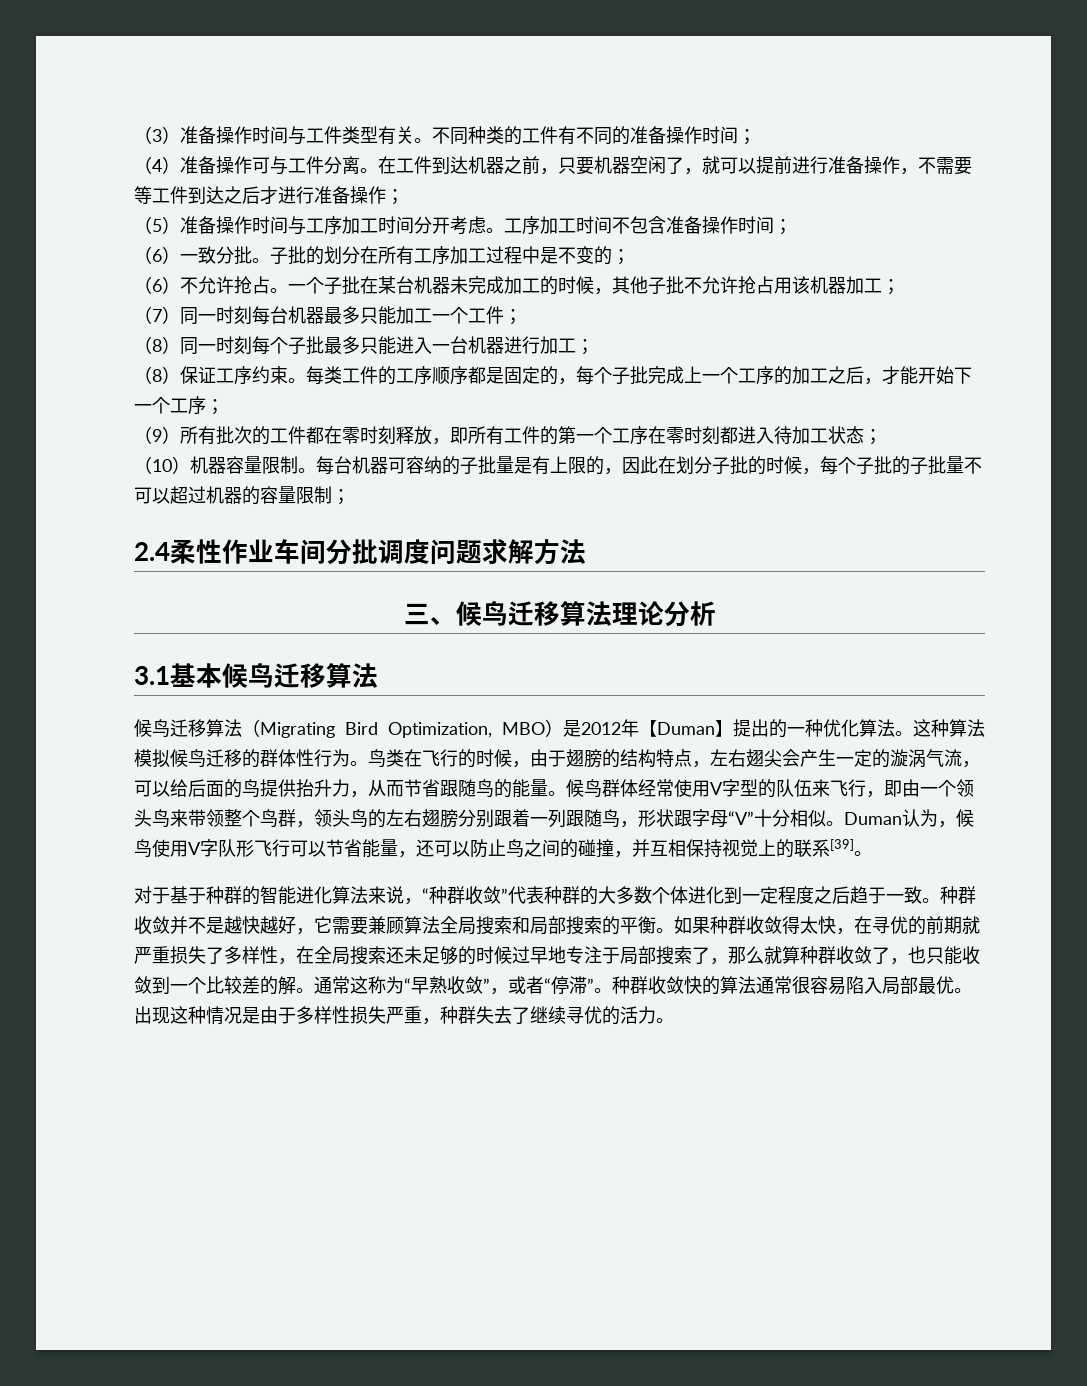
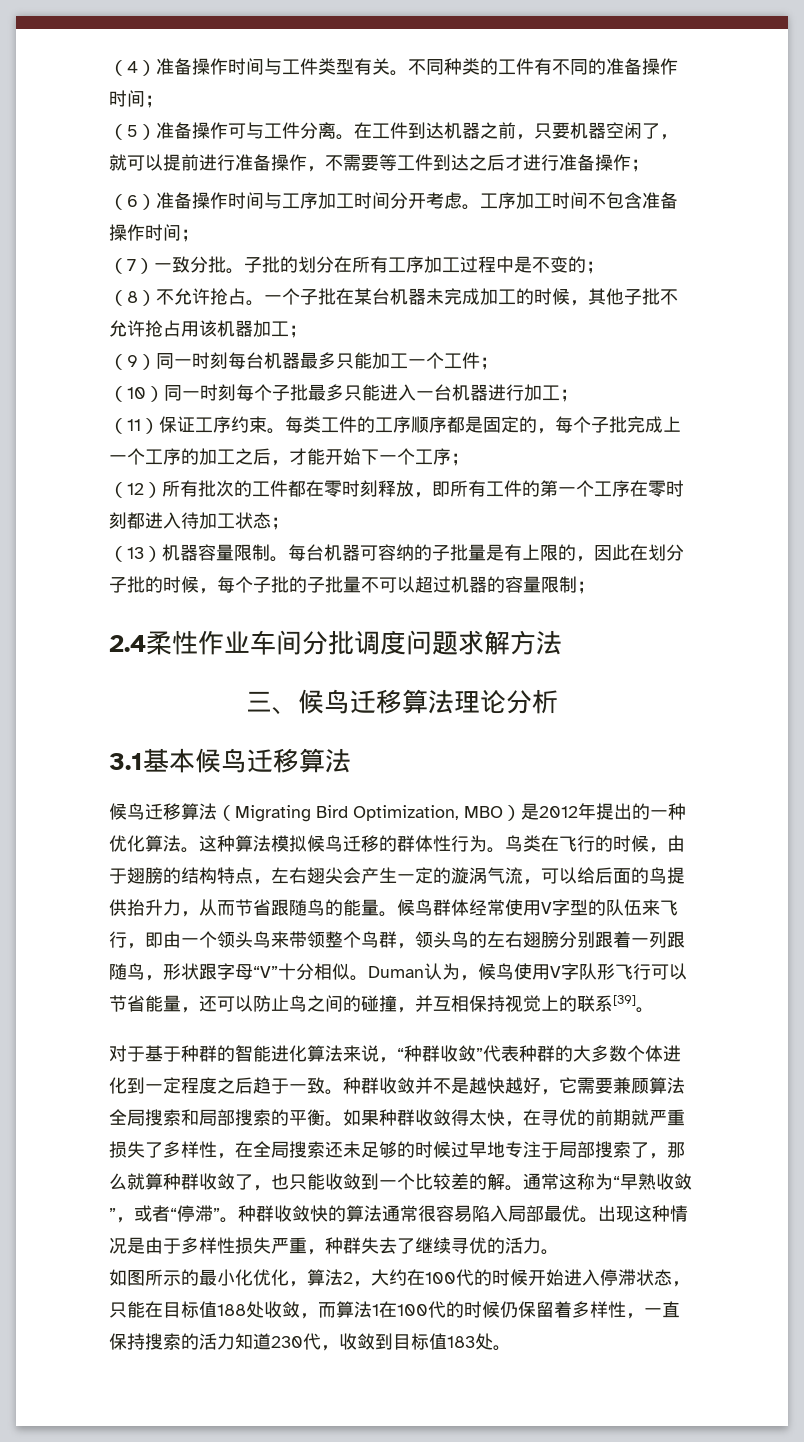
- （3）准备操作时间与工件类型有关。
+ （4）准备操作时间与工件类型有关。
- （4）准备操作可与工件分离。
+ （5）准备操作可与工件分离。
- （5）准备操作时间与工序加工时间分开考虑。
+ （6）准备操作时间与工序加工时间分开考虑。
- （6）一致分批。
+ （7）一致分批。
- （6）不允许抢占。
+ （8）不允许抢占。
- （7）同一时刻每台机器最多只能加工一个工件；
+ （9）同一时刻每台机器最多只能加工一个工件；
- （8）同一时刻每个子批最多只能进入一台机器进行加工；
+ （10）同一时刻每个子批最多只能进入一台机器进行加工；
- （8）保证工序约束。
+ （11）保证工序约束。
- （9）所有批次的工件都在零时刻释放，即所有工件的第一个工序在零时刻都进入待加工状态；
+ （12）所有批次的工件都在零时刻释放，即所有工件的第一个工序在零时刻都进入待加工状态；
- （10）机器容量限制。
+ （13）机器容量限制。
- 候鸟迁移算法（Migrating Bird Optimization, MBO）是2012年【Duman】提出的一种优化算法。
+ 候鸟迁移算法（Migrating Bird Optimization, MBO）是2012年提出的一种优化算法。
+ 如图所示的最小化优化，算法2，大约在100代的时候开始进入停滞状态，只能在目标值188处收敛，而算法1在100代的时候仍保留着多样性，一直保持搜索的活力知道230代，收敛到目标值183处。

